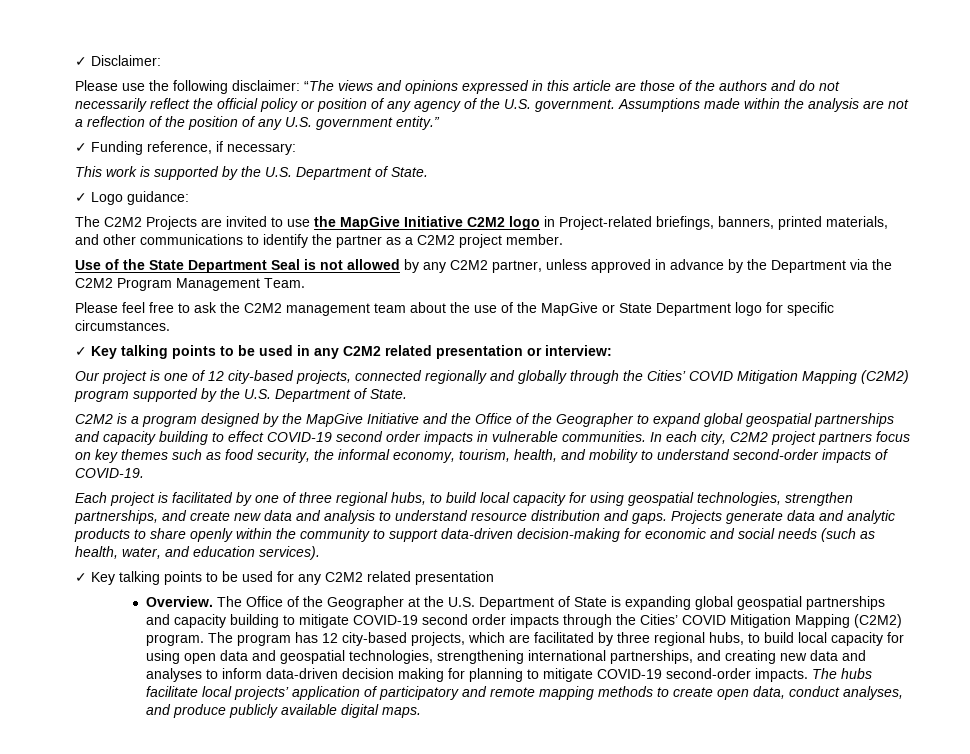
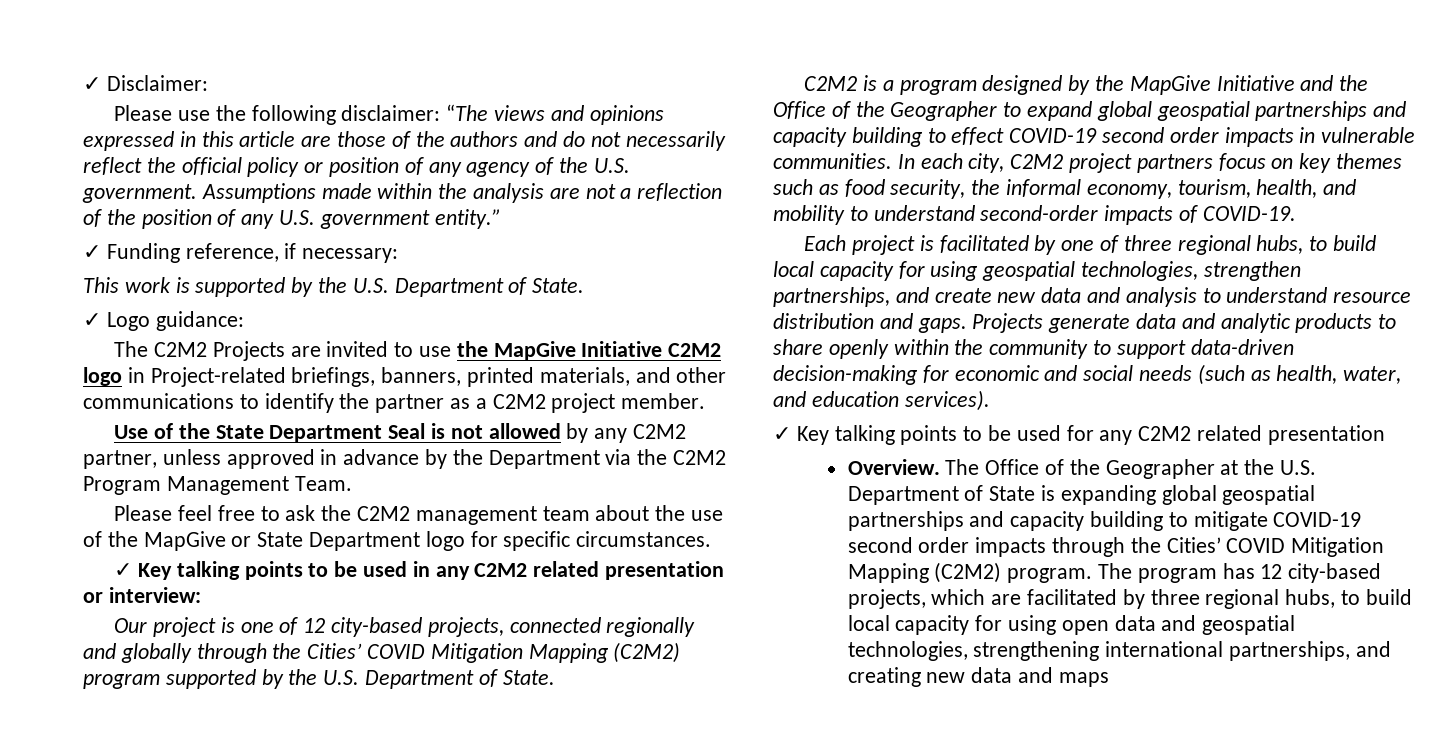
- The program has 12 city-based projects, which are facilitated by three regional hubs, to build local capacity for using open data and geospatial technologies, strengthening international partnerships, and creating new data and analyses to inform data-driven decision making for planning to mitigate COVID-19 second-order impacts. The hubs facilitate local projects’ application of participatory and remote mapping methods to create open data, conduct analyses, and produce publicly available digital maps.
+ The program has 12 city-based projects, which are facilitated by three regional hubs, to build local capacity for using open data and geospatial technologies, strengthening international partnerships, and creating new data and maps

